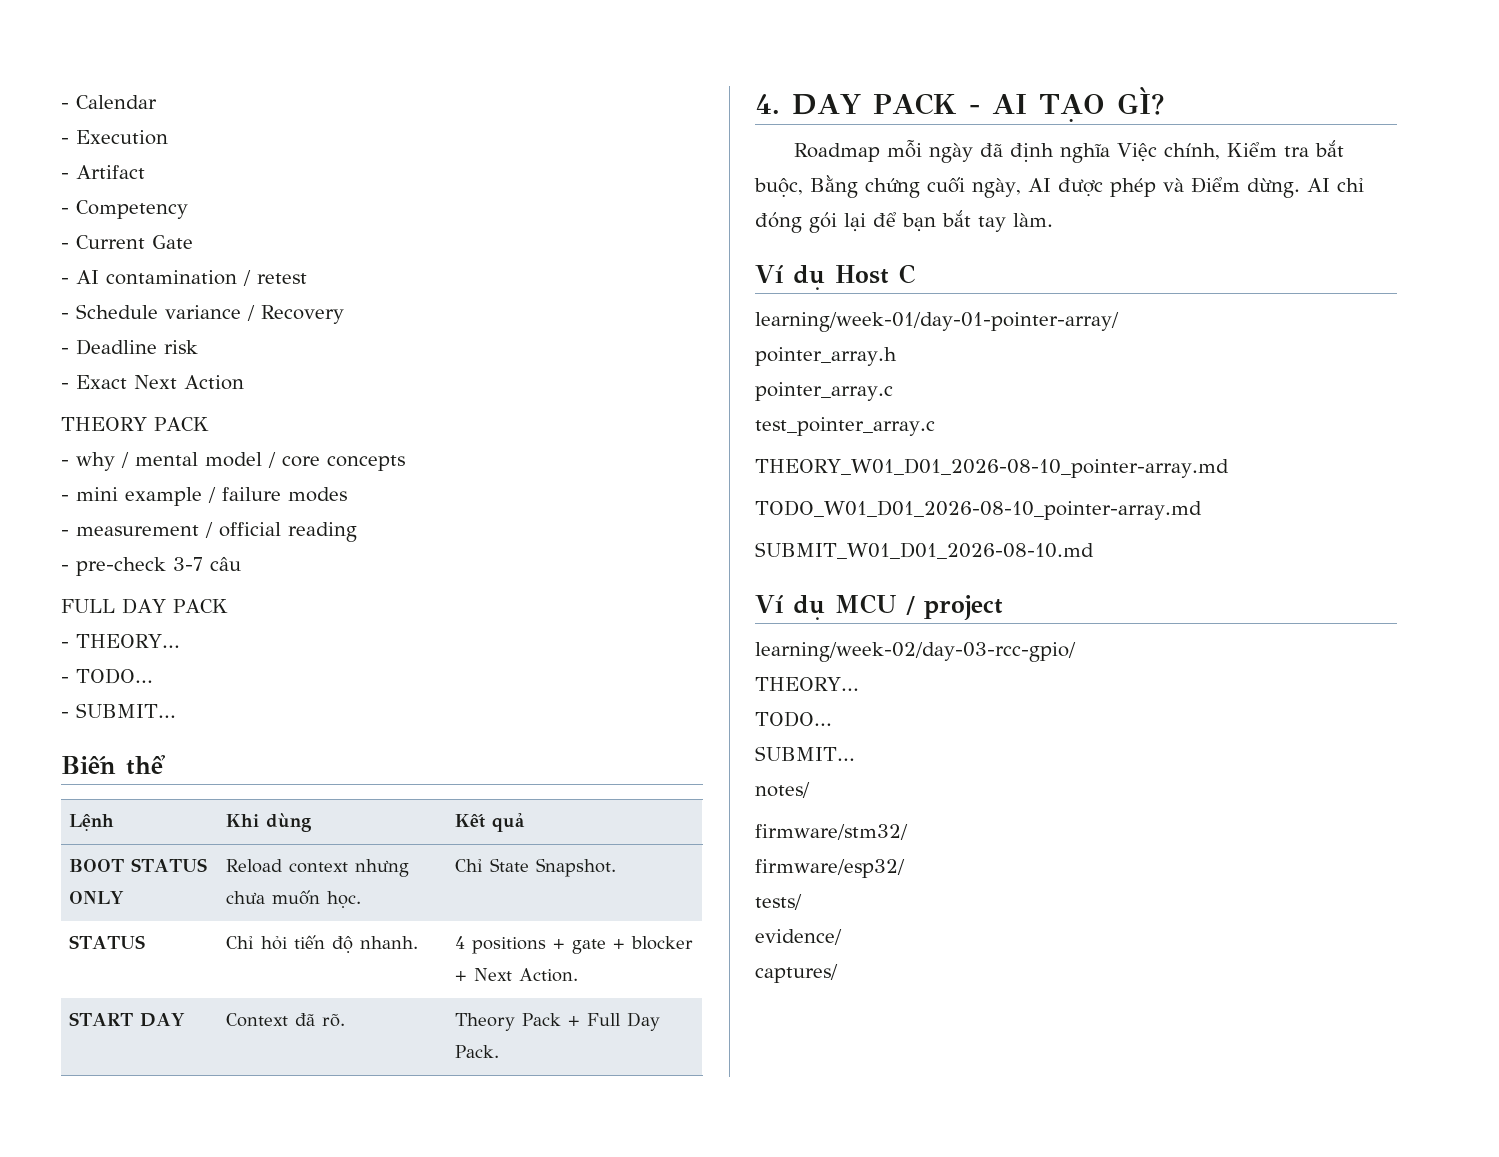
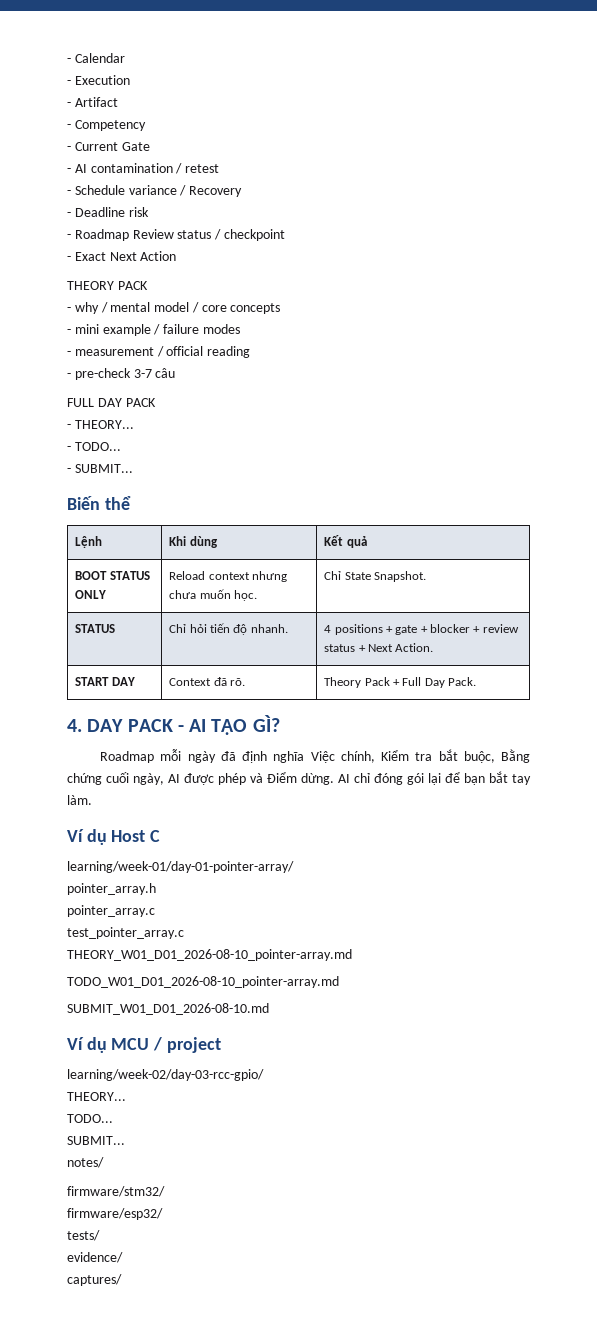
+ - Roadmap Review status / checkpoint
- STATUS | Chỉ hỏi tiến độ nhanh. | 4 positions + gate + blocker + Next Action.
+ STATUS | Chỉ hỏi tiến độ nhanh. | 4 positions + gate + blocker + review status + Next Action.

